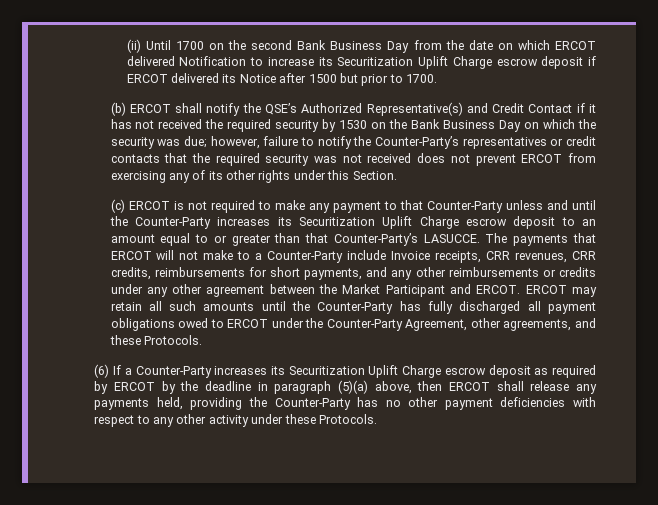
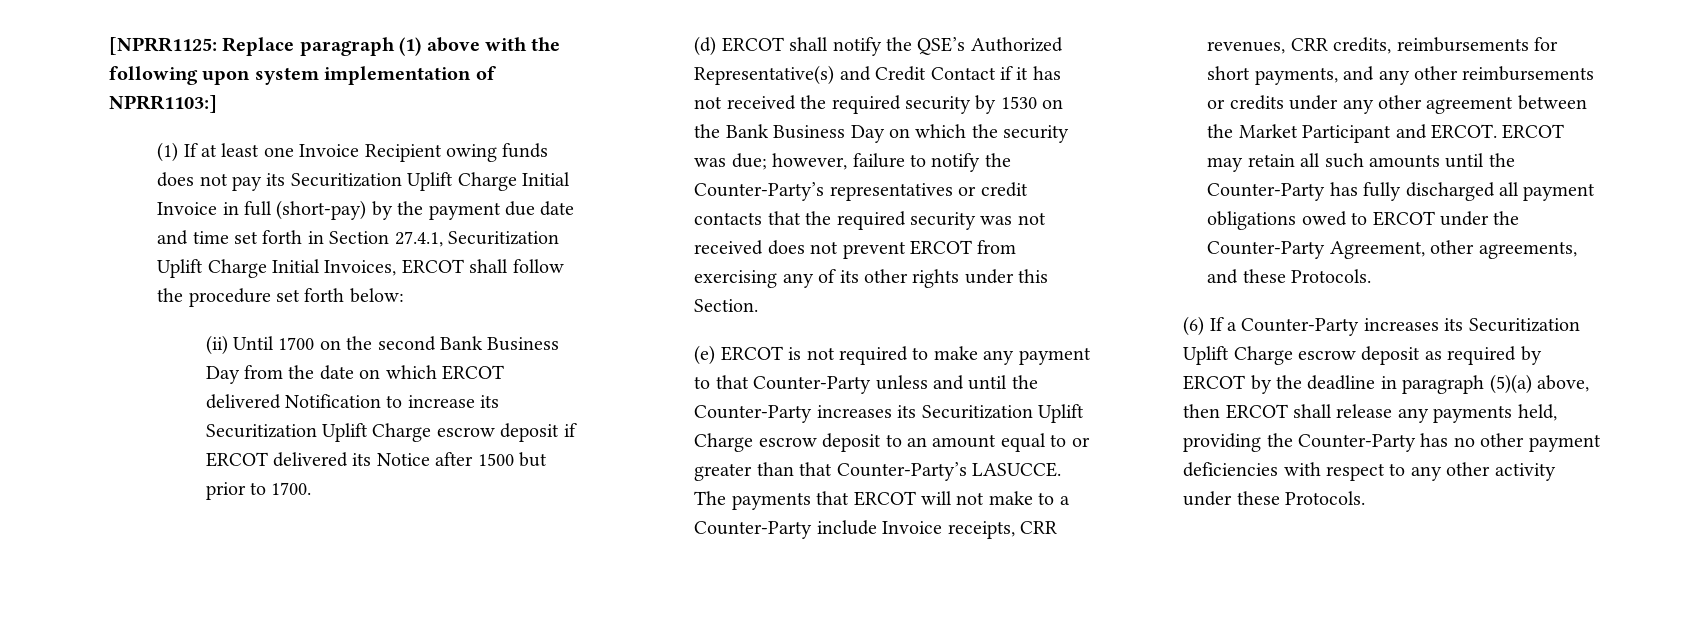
+ [NPRR1125: Replace paragraph (1) above with the following upon system implementation of NPRR1103:]
+ (1) If at least one Invoice Recipient owing funds does not pay its Securitization Uplift Charge Initial Invoice in full (short-pay) by the payment due date and time set forth in Section 27.4.1, Securitization Uplift Charge Initial Invoices, ERCOT shall follow the procedure set forth below:
- (b) ERCOT shall notify the QSE’s Authorized Representative(s) and Credit Contact if it has not received the required security by 1530 on the Bank Business Day on which the security was due;
+ (d) ERCOT shall notify the QSE’s Authorized Representative(s) and Credit Contact if it has not received the required security by 1530 on the Bank Business Day on which the security was due;
- (c) ERCOT is not required to make any payment to that Counter-Party unless and until the Counter-Party increases its Securitization Uplift Charge escrow deposit to an amount equal to or greater than that Counter-Party’s LASUCCE.
+ (e) ERCOT is not required to make any payment to that Counter-Party unless and until the Counter-Party increases its Securitization Uplift Charge escrow deposit to an amount equal to or greater than that Counter-Party’s LASUCCE.

